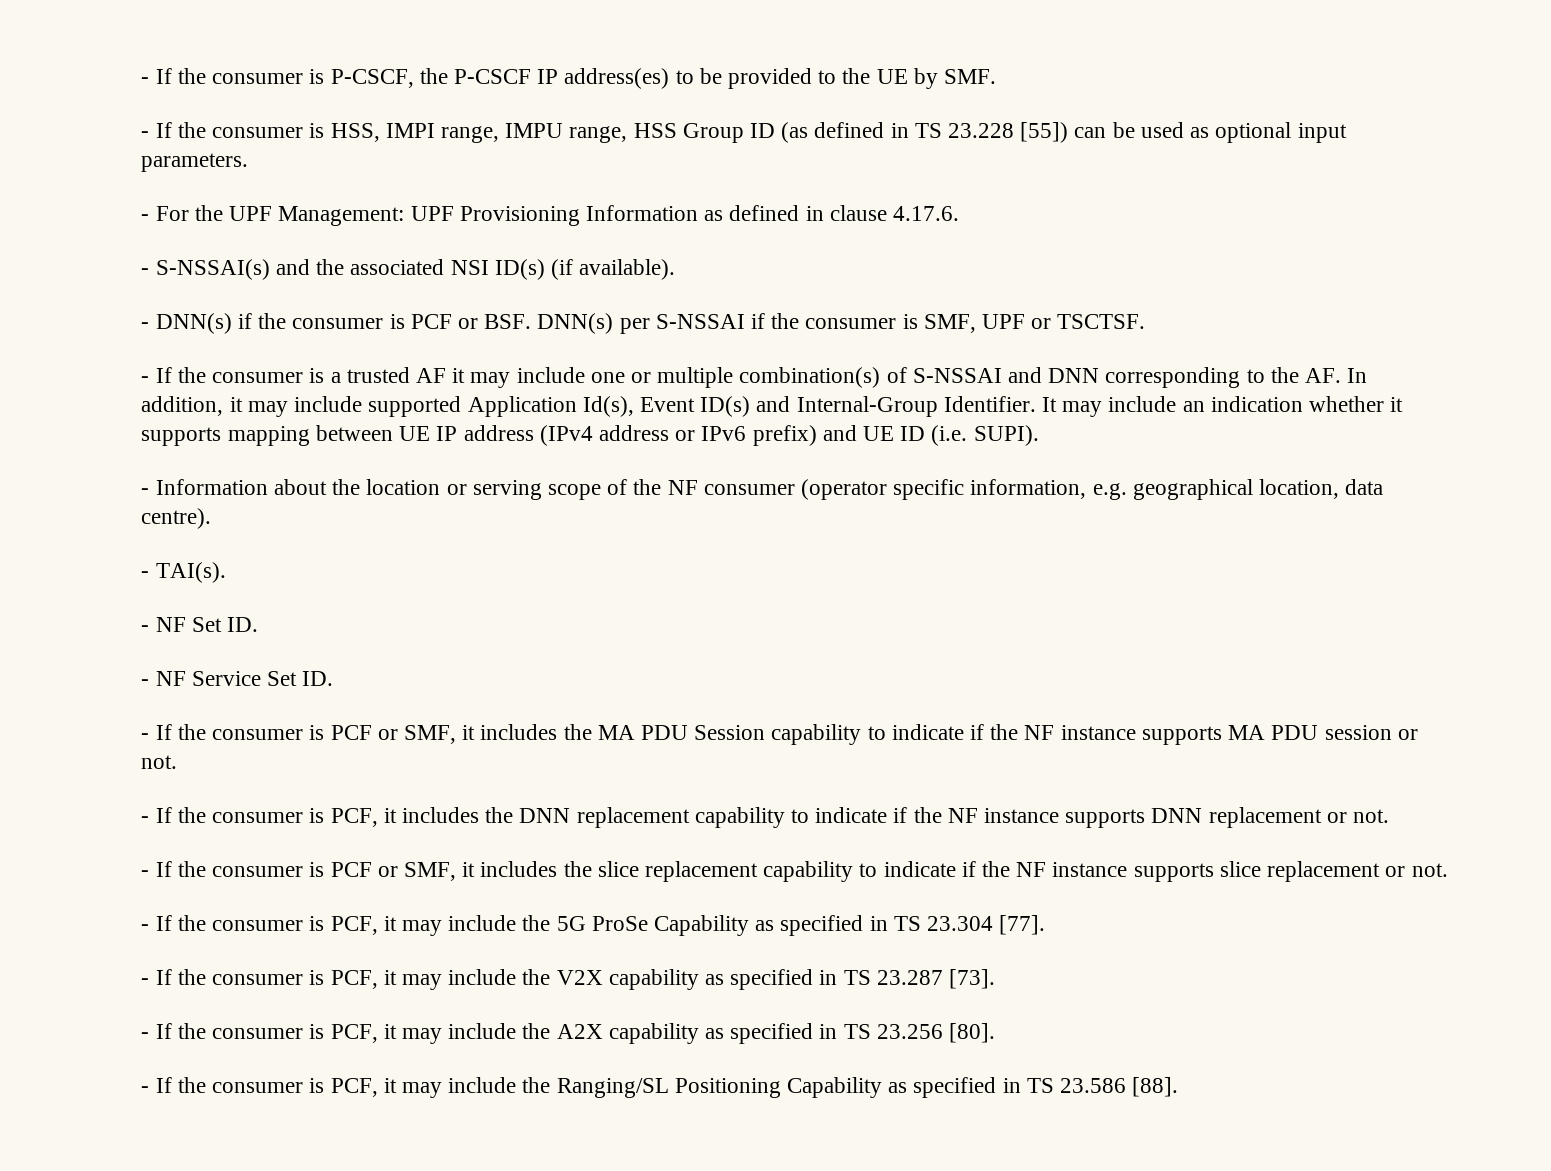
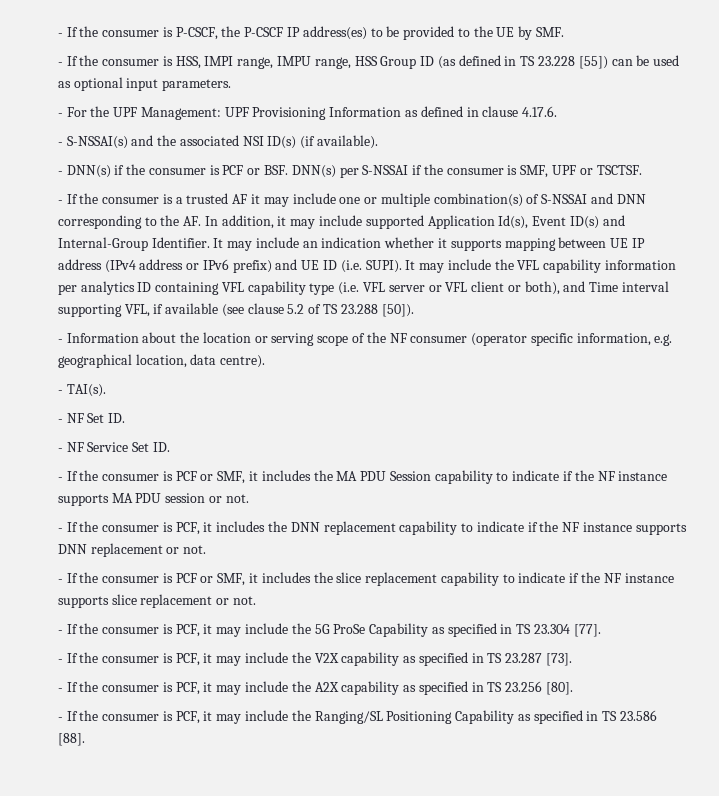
+ It may include the VFL capability information per analytics ID containing VFL capability type (i.e. VFL server or VFL client or both), and Time interval supporting VFL, if available (see clause 5.2 of TS 23.288 [50]).

